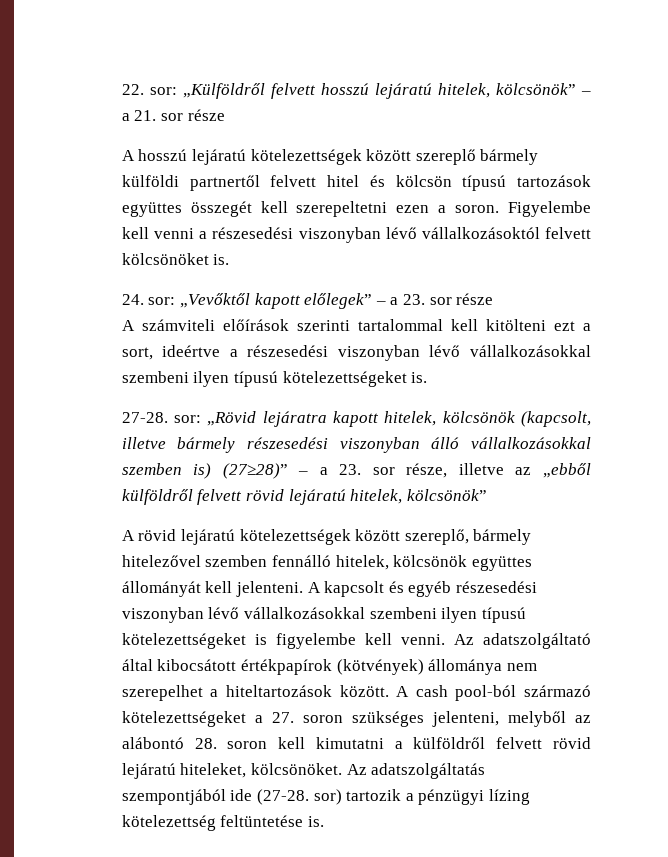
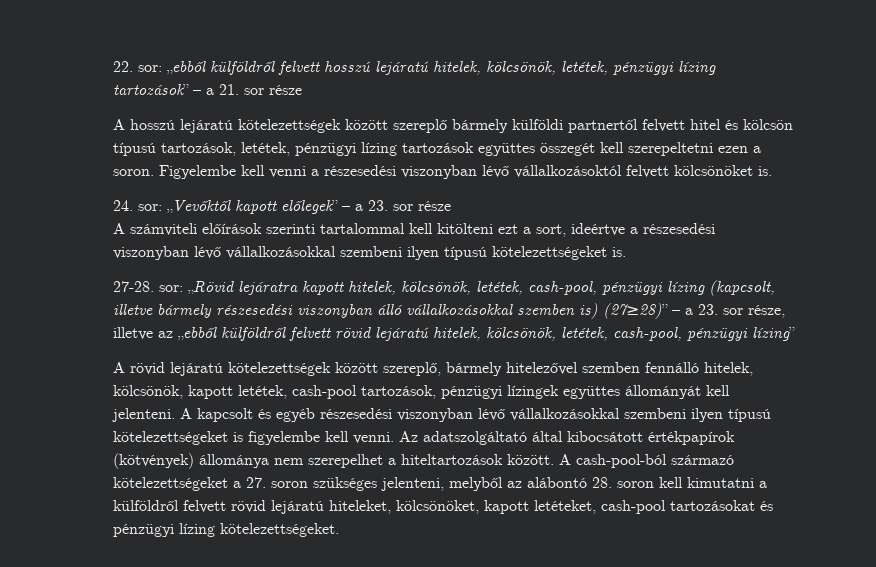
- 22. sor: „Külföldről felvett hosszú lejáratú hitelek, kölcsönök” – a 21. sor része
+ 22. sor: „ebből külföldről felvett hosszú lejáratú hitelek, kölcsönök, letétek, pénzügyi lízing tartozások” – a 21. sor része
- A hosszú lejáratú kötelezettségek között szereplő bármely külföldi partnertől felvett hitel és kölcsön típusú tartozások együttes összegét kell szerepeltetni ezen a soron.
+ A hosszú lejáratú kötelezettségek között szereplő bármely külföldi partnertől felvett hitel és kölcsön típusú tartozások, letétek, pénzügyi lízing tartozások együttes összegét kell szerepeltetni ezen a soron.
- 27-28. sor: „Rövid lejáratra kapott hitelek, kölcsönök (kapcsolt, illetve bármely részesedési viszonyban álló vállalkozásokkal szemben is) (27≥28)” – a 23. sor része, illetve az „ebből külföldről felvett rövid lejáratú hitelek, kölcsönök”
+ 27-28. sor: „Rövid lejáratra kapott hitelek, kölcsönök, letétek, cash-pool, pénzügyi lízing (kapcsolt, illetve bármely részesedési viszonyban álló vállalkozásokkal szemben is) (27≥28)” – a 23. sor része, illetve az „ebből külföldről felvett rövid lejáratú hitelek, kölcsönök, letétek, cash-pool, pénzügyi lízing”
- A rövid lejáratú kötelezettségek között szereplő, bármely hitelezővel szemben fennálló hitelek, kölcsönök együttes állományát kell jelenteni.
+ A rövid lejáratú kötelezettségek között szereplő, bármely hitelezővel szemben fennálló hitelek, kölcsönök, kapott letétek, cash-pool tartozások, pénzügyi lízingek együttes állományát kell jelenteni.
- A cash pool-ból származó kötelezettségeket a 27. soron szükséges jelenteni, melyből az alábontó 28. soron kell kimutatni a külföldről felvett rövid lejáratú hiteleket, kölcsönöket. Az adatszolgáltatás szempontjából ide (27-28. sor) tartozik a pénzügyi lízing kötelezettség feltüntetése is.
+ A cash-pool-ból származó kötelezettségeket a 27. soron szükséges jelenteni, melyből az alábontó 28. soron kell kimutatni a külföldről felvett rövid lejáratú hiteleket, kölcsönöket, kapott letéteket, cash-pool tartozásokat és pénzügyi lízing kötelezettségeket.

